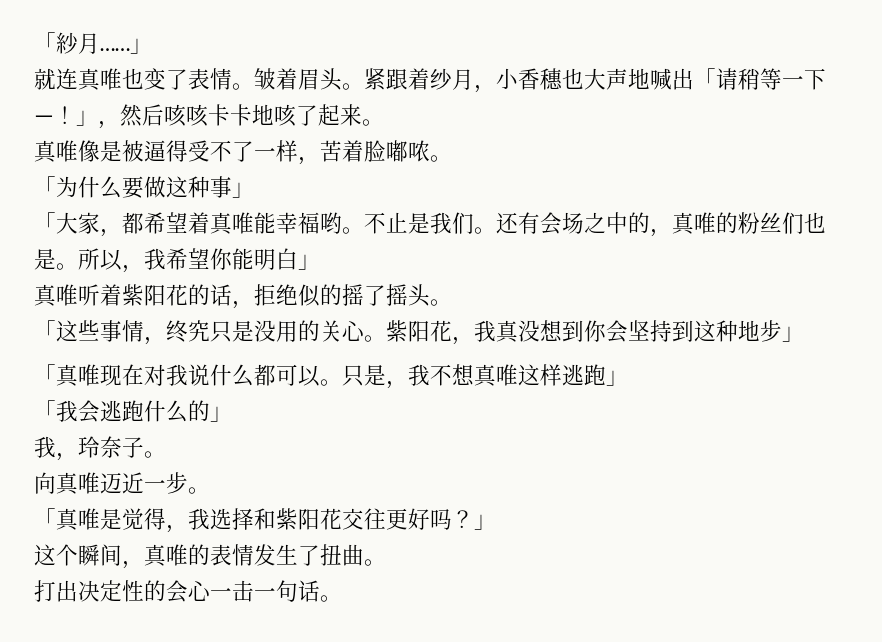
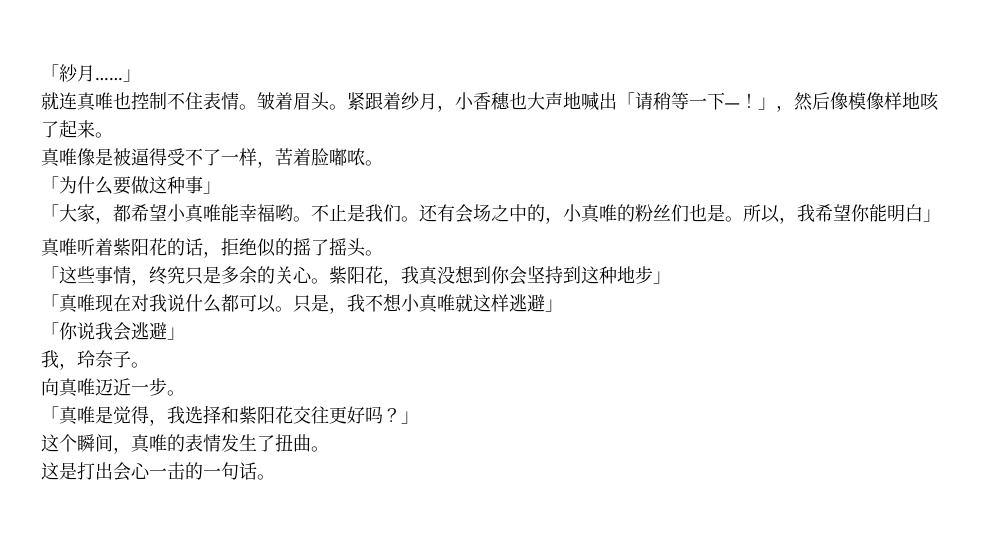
- 就连真唯也变了表情。
+ 就连真唯也控制不住表情。
- 紧跟着纱月，小香穗也大声地喊出「请稍等一下—！」，然后咳咳卡卡地咳了起来。
+ 紧跟着纱月，小香穗也大声地喊出「请稍等一下—！」，然后像模像样地咳了起来。
- 「大家，都希望着真唯能幸福哟。
+ 「大家，都希望小真唯能幸福哟。
- 还有会场之中的，真唯的粉丝们也是。
+ 还有会场之中的，小真唯的粉丝们也是。
- 「这些事情，终究只是没用的关心。
+ 「这些事情，终究只是多余的关心。
- 只是，我不想真唯这样逃跑」
- 「我会逃跑什么的」
+ 只是，我不想小真唯就这样逃避」
+ 「你说我会逃避」
- 打出决定性的会心一击一句话。
+ 这是打出会心一击的一句话。

